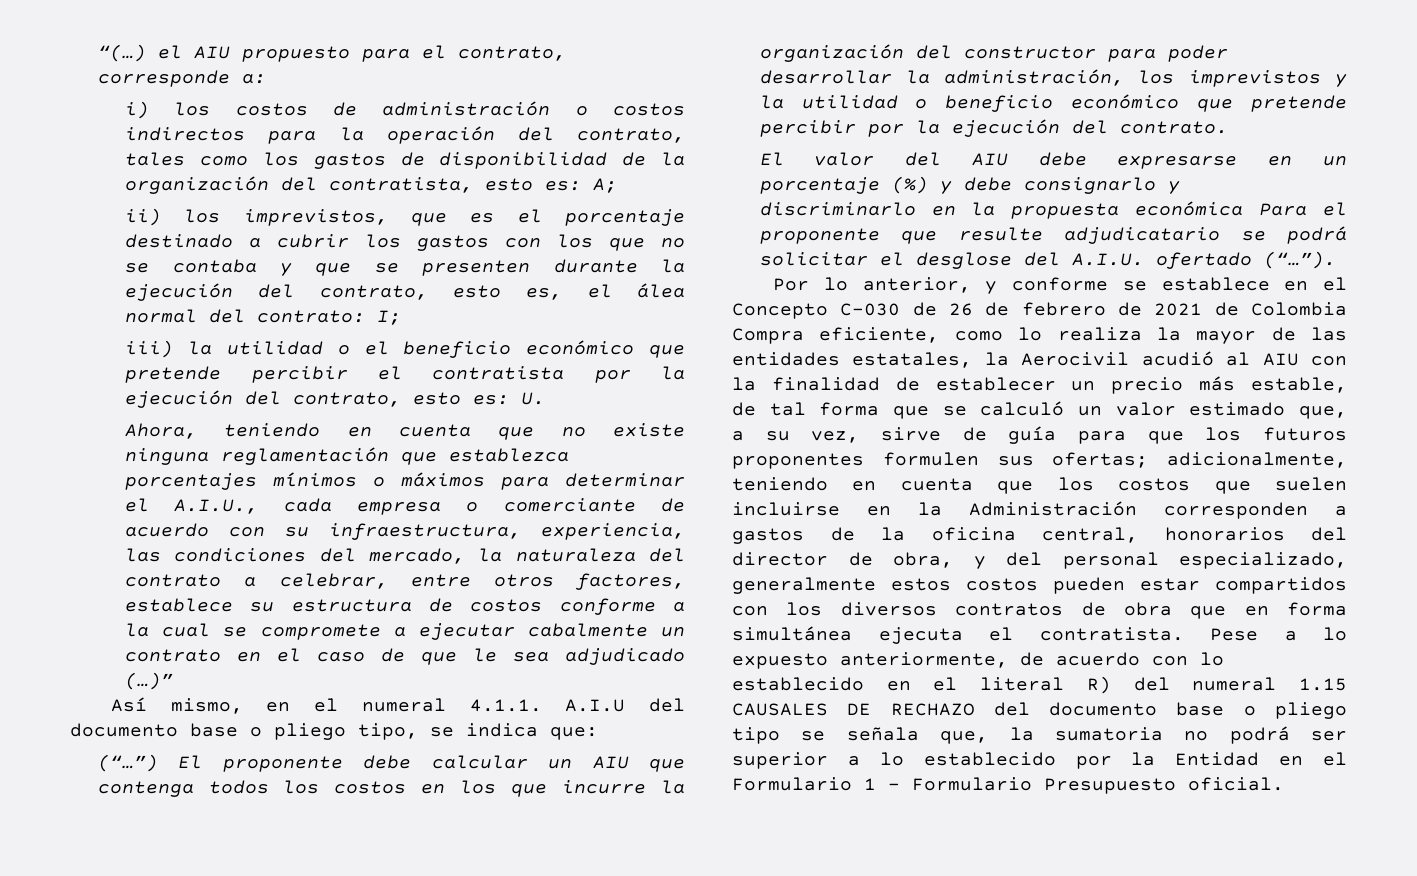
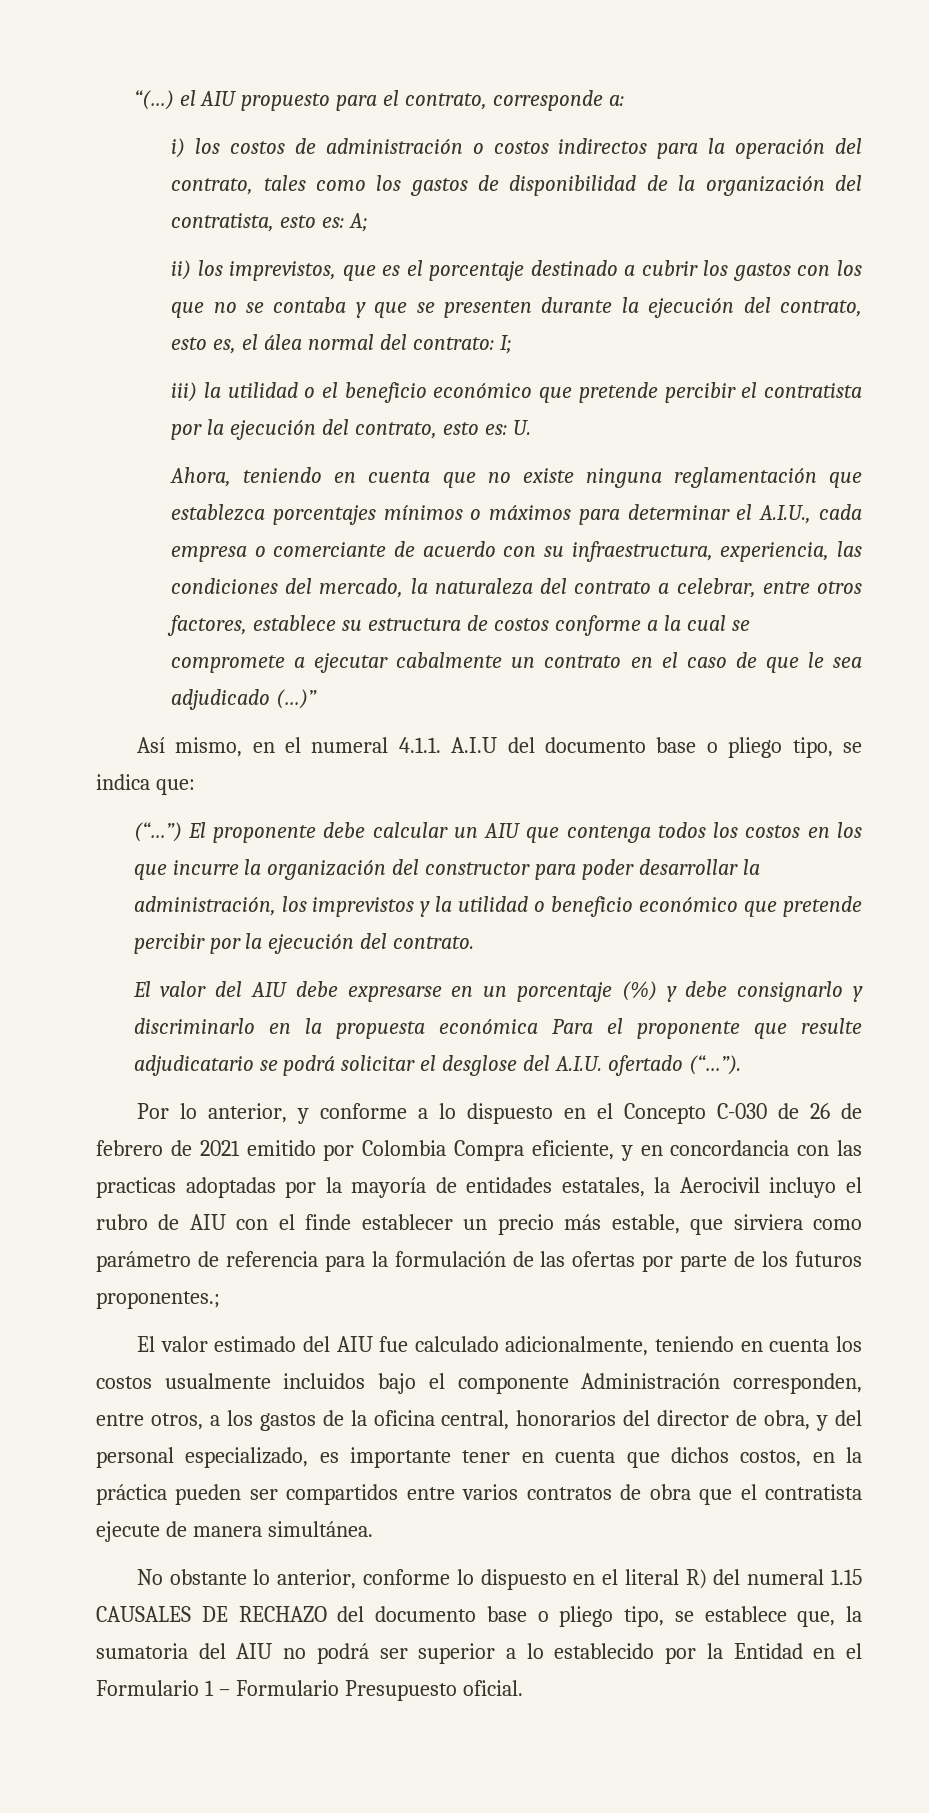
- Por lo anterior, y conforme se establece en el Concepto C-030 de 26 de febrero de 2021 de Colombia Compra eficiente, como lo realiza la mayor de las entidades estatales, la Aerocivil acudió al AIU con la finalidad de establecer un precio más estable, de tal forma que se calculó un valor estimado que, a su vez, sirve de guía para que los futuros proponentes formulen sus ofertas; adicionalmente, teniendo en cuenta que los costos que suelen incluirse en la Administración corresponden a gastos de la oficina central, honorarios del director de obra, y del personal especializado, generalmente estos costos pueden estar compartidos con los diversos contratos de obra que en forma simultánea ejecuta el contratista. Pese a lo expuesto anteriormente, de acuerdo con lo establecido en el literal R) del numeral 1.15 CAUSALES DE RECHAZO del documento base o pliego tipo se señala que, la sumatoria no podrá ser superior a lo establecido por la Entidad en el Formulario 1 – Formulario Presupuesto oficial.
+ Por lo anterior, y conforme a lo dispuesto en el Concepto C-030 de 26 de febrero de 2021 emitido por Colombia Compra eficiente, y en concordancia con las practicas adoptadas por la mayoría de entidades estatales, la Aerocivil incluyo el rubro de AIU con el finde establecer un precio más estable, que sirviera como parámetro de referencia para la formulación de las ofertas por parte de los futuros proponentes.;
+ El valor estimado del AIU fue calculado adicionalmente, teniendo en cuenta los costos usualmente incluidos bajo el componente Administración corresponden, entre otros, a los gastos de la oficina central, honorarios del director de obra, y del personal especializado, es importante tener en cuenta que dichos costos, en la práctica pueden ser compartidos entre varios contratos de obra que el contratista ejecute de manera simultánea.
+ No obstante lo anterior, conforme lo dispuesto en el literal R) del numeral 1.15 CAUSALES DE RECHAZO del documento base o pliego tipo, se establece que, la sumatoria del AIU no podrá ser superior a lo establecido por la Entidad en el Formulario 1 – Formulario Presupuesto oficial.

